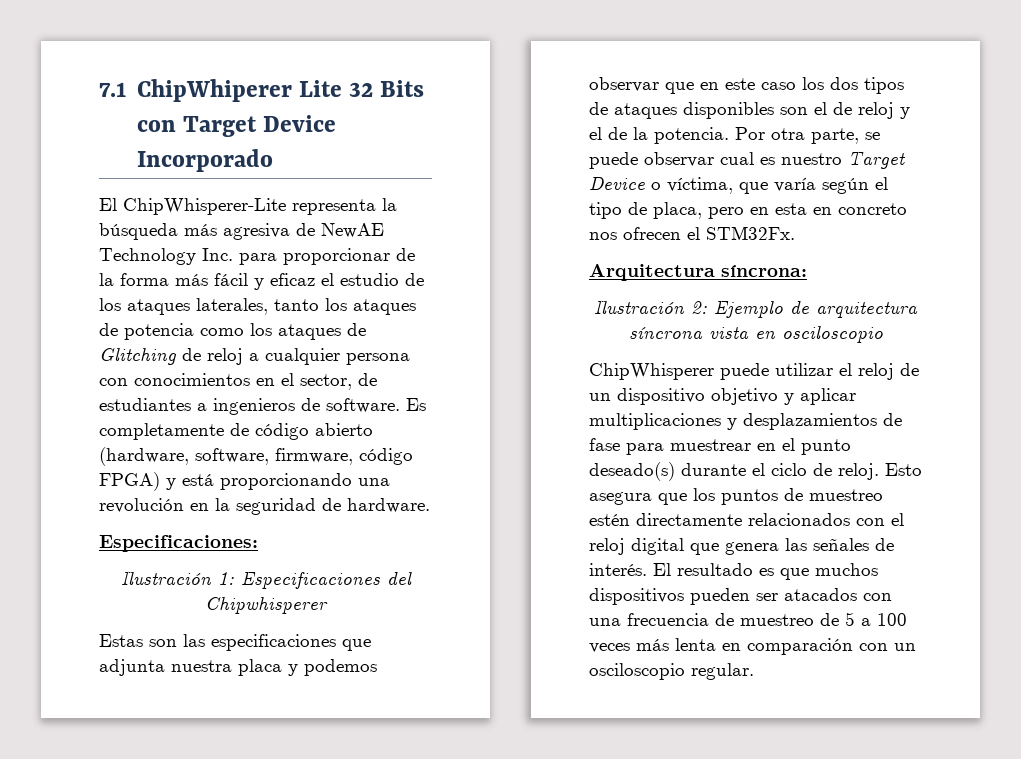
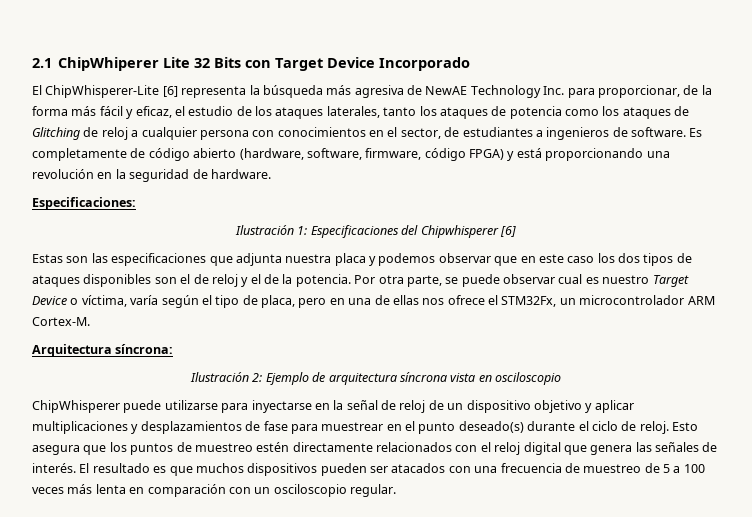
- 7.1 ChipWhiperer Lite 32 Bits con Target Device Incorporado
+ 2.1 ChipWhiperer Lite 32 Bits con Target Device Incorporado
- El ChipWhisperer-Lite representa la búsqueda más agresiva de NewAE Technology Inc. para proporcionar de la forma más fácil y eficaz el estudio de los ataques laterales, tanto los ataques de potencia como los ataques de Glitching de reloj a cualquier persona con conocimientos en el sector, de estudiantes a ingenieros de software.
+ El ChipWhisperer-Lite [6] representa la búsqueda más agresiva de NewAE Technology Inc. para proporcionar, de la forma más fácil y eficaz, el estudio de los ataques laterales, tanto los ataques de potencia como los ataques de Glitching de reloj a cualquier persona con conocimientos en el sector, de estudiantes a ingenieros de software.
- Ilustración 1: Especificaciones del Chipwhisperer
+ Ilustración 1: Especificaciones del Chipwhisperer [6]
- Por otra parte, se puede observar cual es nuestro Target Device o víctima, que varía según el tipo de placa, pero en esta en concreto nos ofrecen el STM32Fx.
+ Por otra parte, se puede observar cual es nuestro Target Device o víctima, varía según el tipo de placa, pero en una de ellas nos ofrece el STM32Fx, un microcontrolador ARM Cortex-M.
- ChipWhisperer puede utilizar el reloj de un dispositivo objetivo y aplicar multiplicaciones y desplazamientos de fase para muestrear en el punto deseado(s) durante el ciclo de reloj.
+ ChipWhisperer puede utilizarse para inyectarse en la señal de reloj de un dispositivo objetivo y aplicar multiplicaciones y desplazamientos de fase para muestrear en el punto deseado(s) durante el ciclo de reloj.

